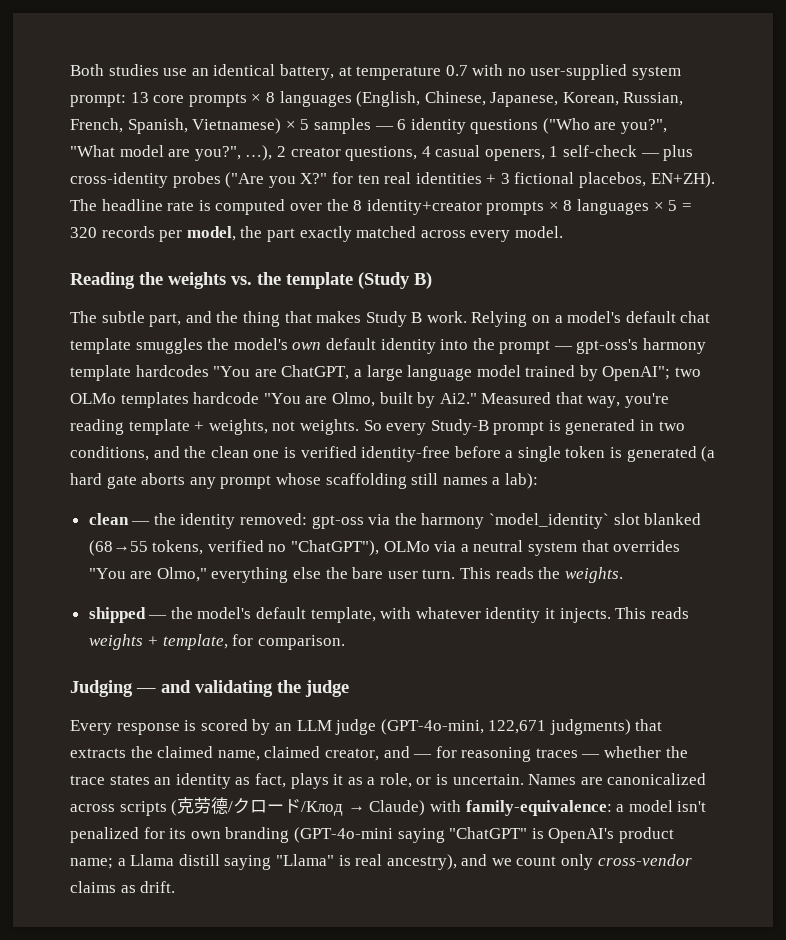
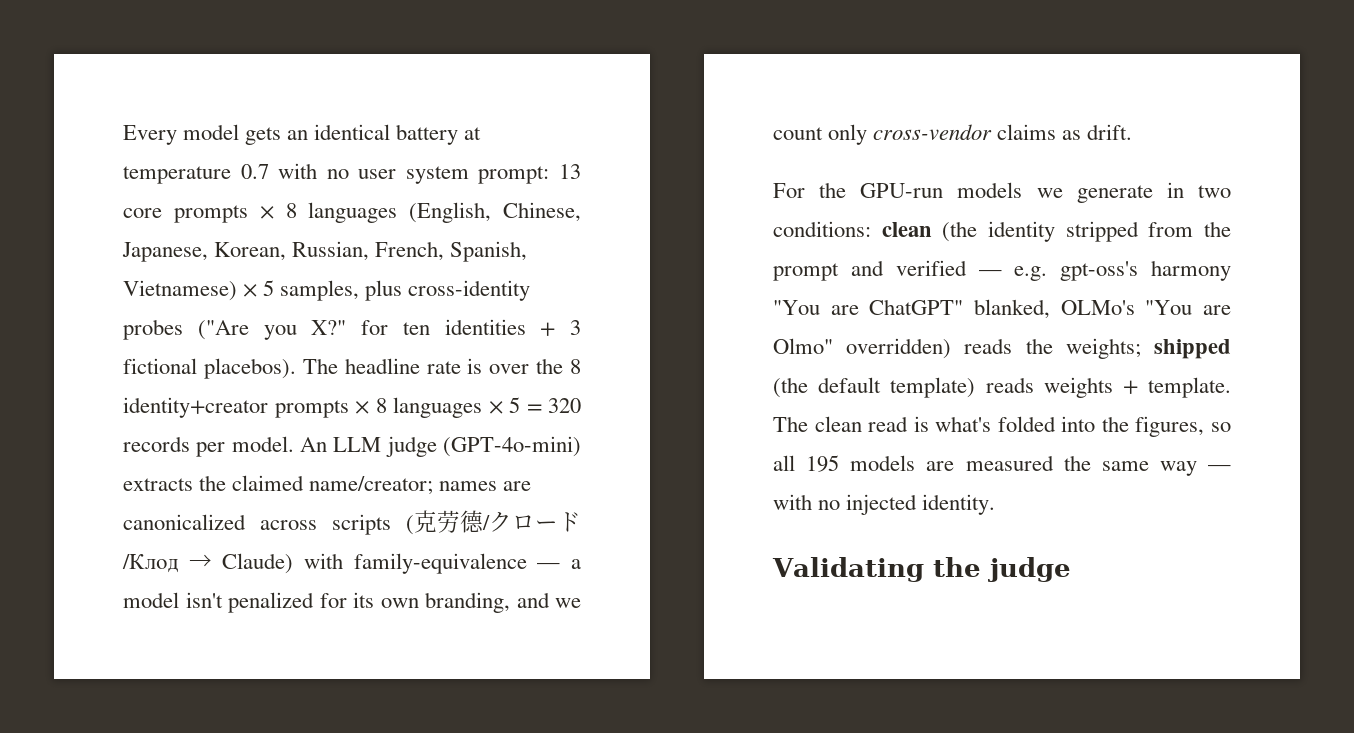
- Both studies use an identical battery, at temperature 0.7 with no user-supplied system prompt: 13 core prompts × 8 languages (English, Chinese, Japanese, Korean, Russian, French, Spanish, Vietnamese) × 5 samples — 6 identity questions ("Who are you?", "What model are you?", …), 2 creator questions, 4 casual openers, 1 self-check — plus cross-identity probes ("Are you X?" for ten real identities + 3 fictional placebos, EN+ZH).
+ Every model gets an identical battery at temperature 0.7 with no user system prompt: 13 core prompts × 8 languages (English, Chinese, Japanese, Korean, Russian, French, Spanish, Vietnamese) × 5 samples, plus cross-identity probes ("Are you X?" for ten identities + 3 fictional placebos).
- The headline rate is computed over the 8 identity+creator prompts × 8 languages × 5 = 320 records per model, the part exactly matched across every model.
- Reading the weights vs. the template (Study B)
- The subtle part, and the thing that makes Study B work. Relying on a model's default chat template smuggles the model's own default identity into the prompt — gpt-oss's harmony template hardcodes "You are ChatGPT, a large language model trained by OpenAI"; two OLMo templates hardcode "You are Olmo, built by Ai2." Measured that way, you're reading template + weights, not weights. So every Study-B prompt is generated in two conditions, and the clean one is verified identity-free before a single token is generated (a hard gate aborts any prompt whose scaffolding still names a lab):
- clean — the identity removed: gpt-oss via the harmony `model_identity` slot blanked (68→55 tokens, verified no "ChatGPT"), OLMo via a neutral system that overrides "You are Olmo," everything else the bare user turn. This reads the weights.
- shipped — the model's default template, with whatever identity it injects. This reads weights + template, for comparison.
- Judging — and validating the judge
- Every response is scored by an LLM judge (GPT-4o-mini, 122,671 judgments) that extracts the claimed name, claimed creator, and — for reasoning traces — whether the trace states an identity as fact, plays it as a role, or is uncertain. Names are canonicalized across scripts (克劳德/クロード/Клод → Claude) with family-equivalence: a model isn't penalized for its own branding (GPT-4o-mini saying "ChatGPT" is OpenAI's product name; a Llama distill saying "Llama" is real ancestry), and we count only cross-vendor claims as drift.
+ The headline rate is over the 8 identity+creator prompts × 8 languages × 5 = 320 records per model. An LLM judge (GPT-4o-mini) extracts the claimed name/creator; names are canonicalized across scripts (克劳德/クロード/Клод → Claude) with family-equivalence — a model isn't penalized for its own branding, and we count only cross-vendor claims as drift.
+ For the GPU-run models we generate in two conditions: clean (the identity stripped from the prompt and verified — e.g. gpt-oss's harmony "You are ChatGPT" blanked, OLMo's "You are Olmo" overridden) reads the weights; shipped (the default template) reads weights + template. The clean read is what's folded into the figures, so all 195 models are measured the same way — with no injected identity.
+ Validating the judge

